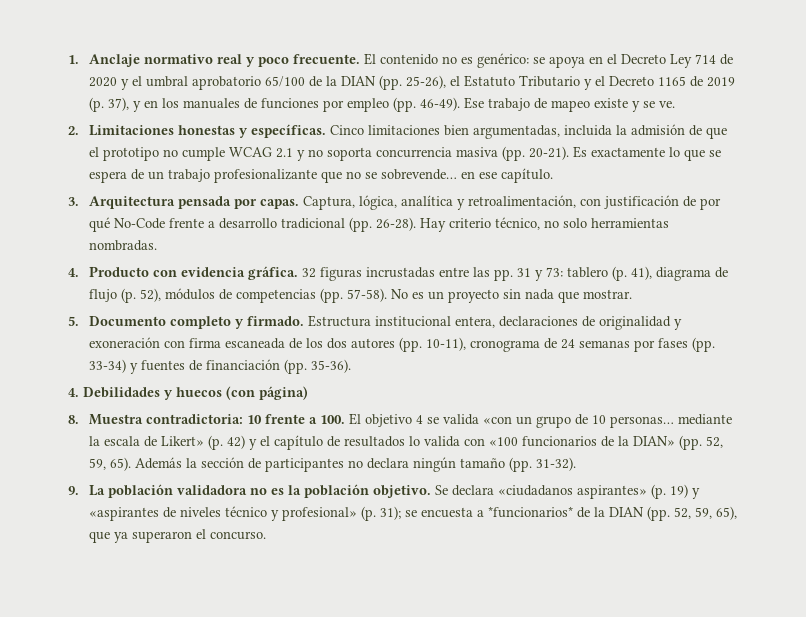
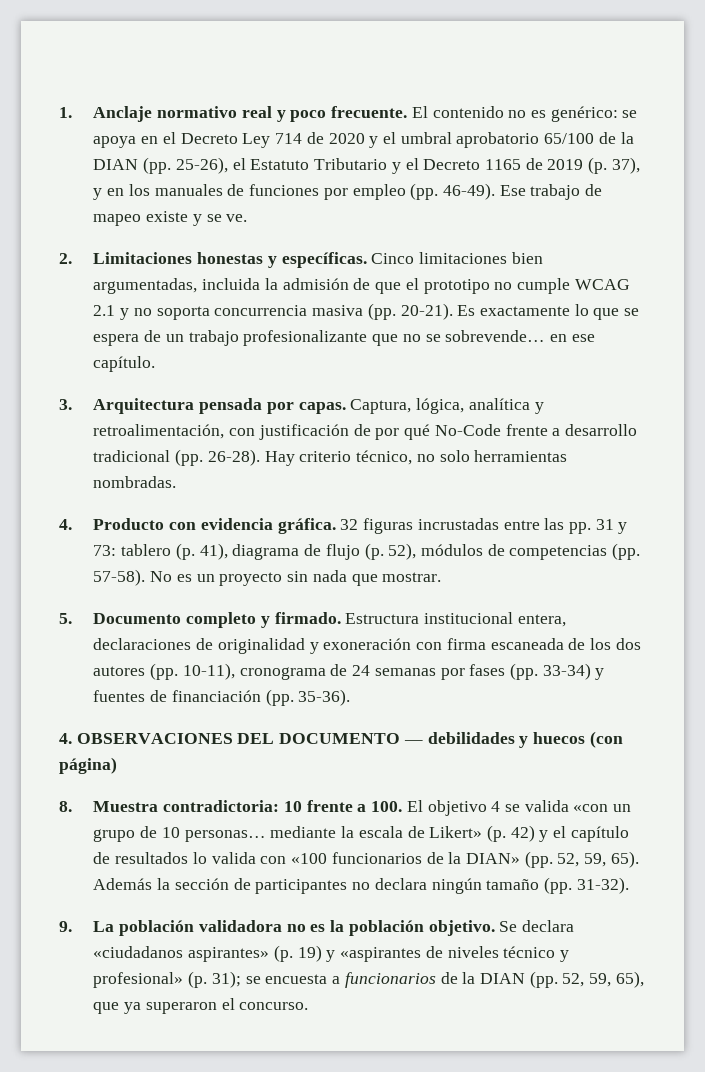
- 4. Debilidades y huecos (con página)
+ 4. OBSERVACIONES DEL DOCUMENTO — debilidades y huecos (con página)
- Se declara «ciudadanos aspirantes» (p. 19) y «aspirantes de niveles técnico y profesional» (p. 31); se encuesta a *funcionarios* de la DIAN (pp. 52, 59, 65), que ya superaron el concurso.
+ Se declara «ciudadanos aspirantes» (p. 19) y «aspirantes de niveles técnico y profesional» (p. 31); se encuesta a funcionarios de la DIAN (pp. 52, 59, 65), que ya superaron el concurso.

